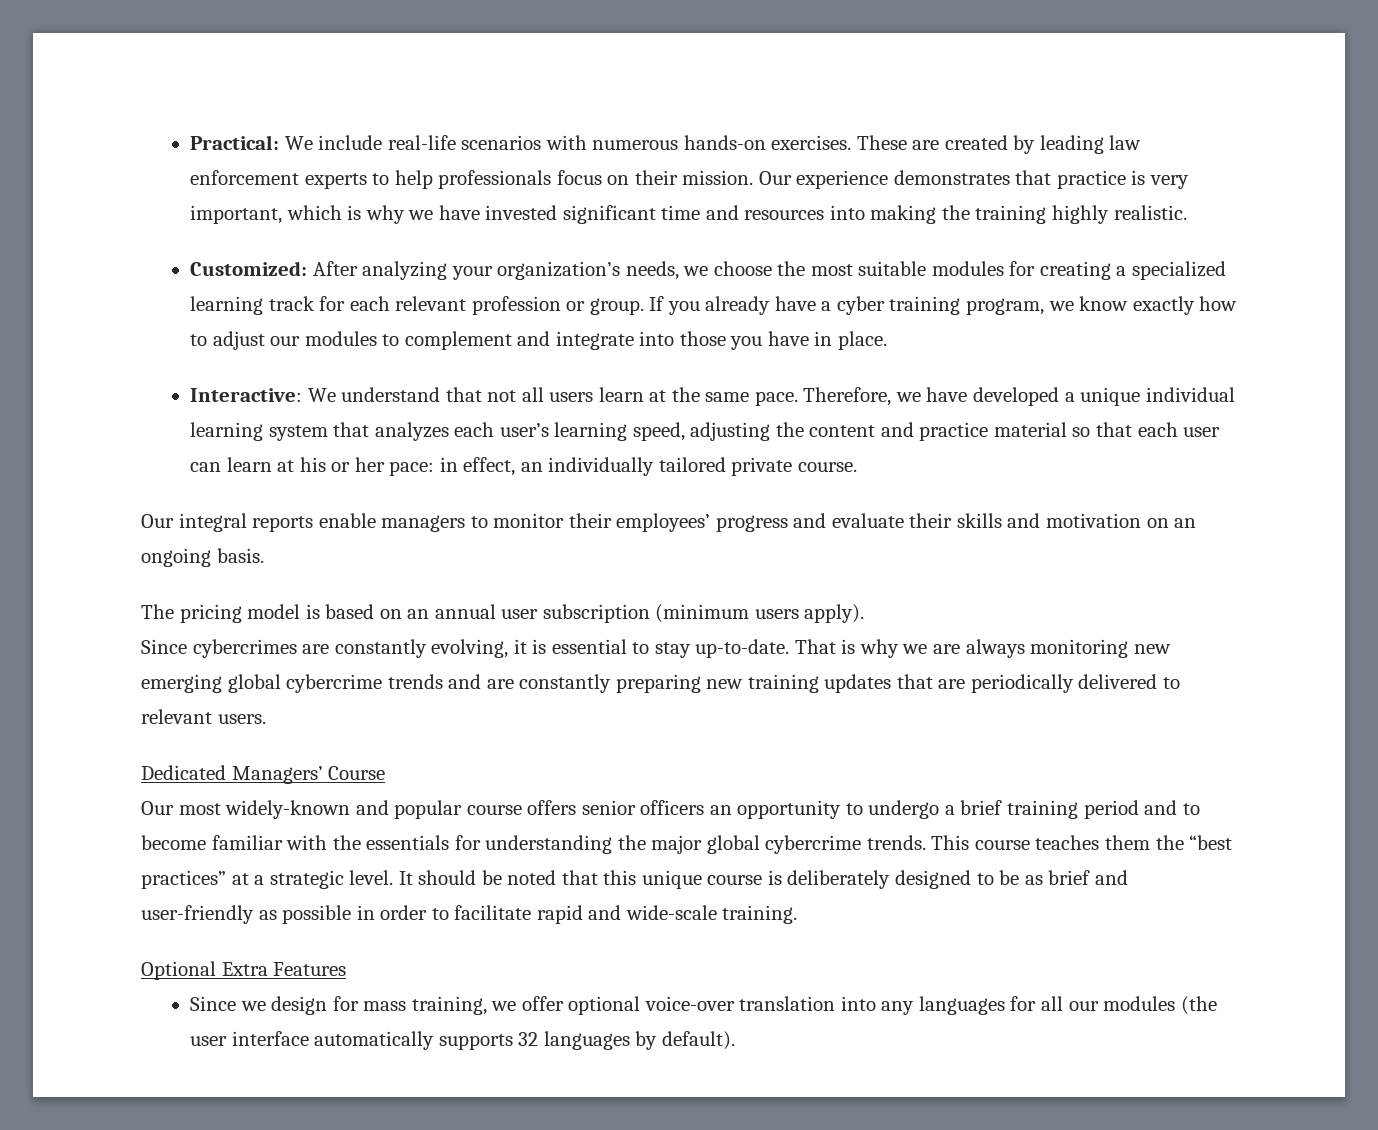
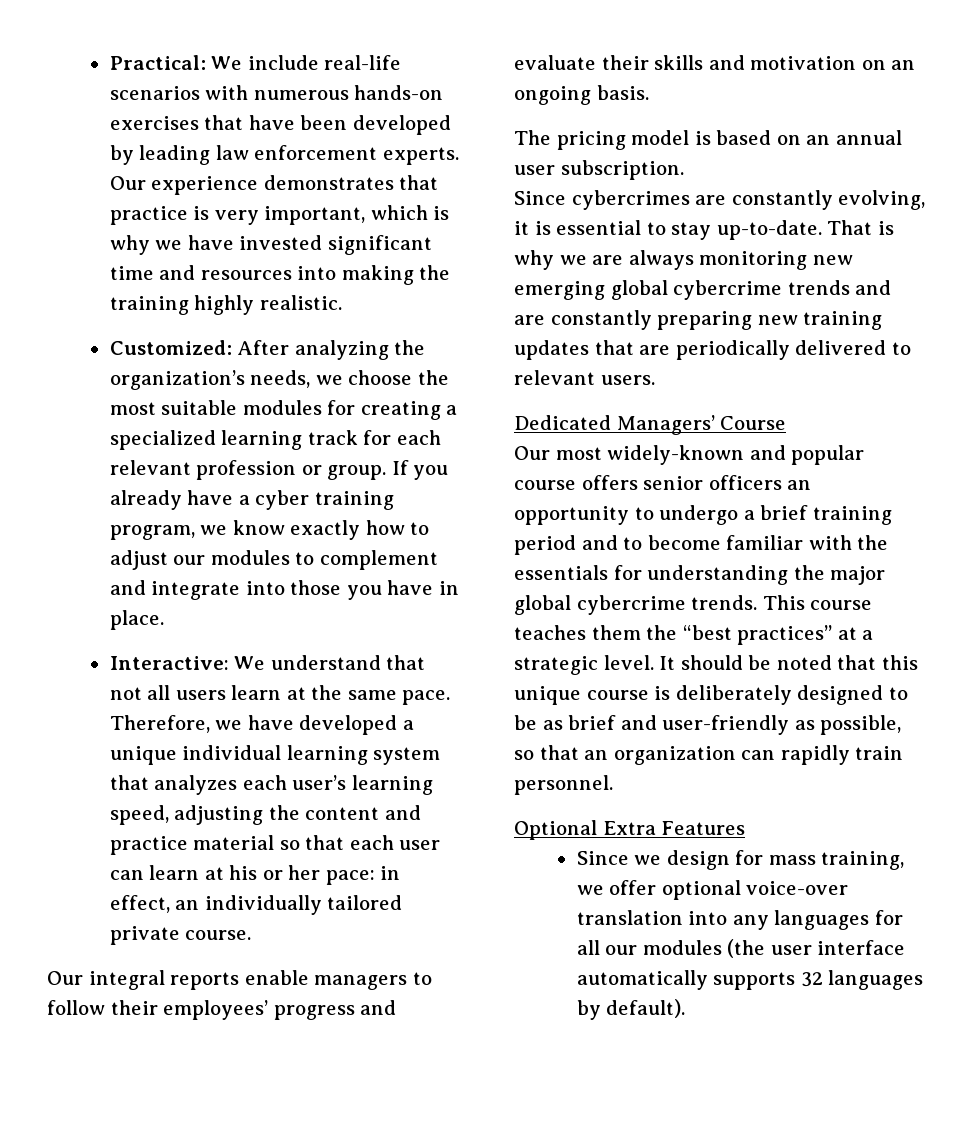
- Practical: We include real-life scenarios with numerous hands-on exercises. These are created by leading law enforcement experts to help professionals focus on their mission.
+ Practical: We include real-life scenarios with numerous hands-on exercises that have been developed by leading law enforcement experts.
- Customized: After analyzing your organization’s needs, we choose the most suitable modules for creating a specialized learning track for each relevant profession or group.
+ Customized: After analyzing the organization’s needs, we choose the most suitable modules for creating a specialized learning track for each relevant profession or group.
- Our integral reports enable managers to monitor their employees’ progress and evaluate their skills and motivation on an ongoing basis.
+ Our integral reports enable managers to follow their employees’ progress and evaluate their skills and motivation on an ongoing basis.
- The pricing model is based on an annual user subscription (minimum users apply).
+ The pricing model is based on an annual user subscription.
- It should be noted that this unique course is deliberately designed to be as brief and user-friendly as possible in order to facilitate rapid and wide-scale training.
+ It should be noted that this unique course is deliberately designed to be as brief and user-friendly as possible, so that an organization can rapidly train personnel.

